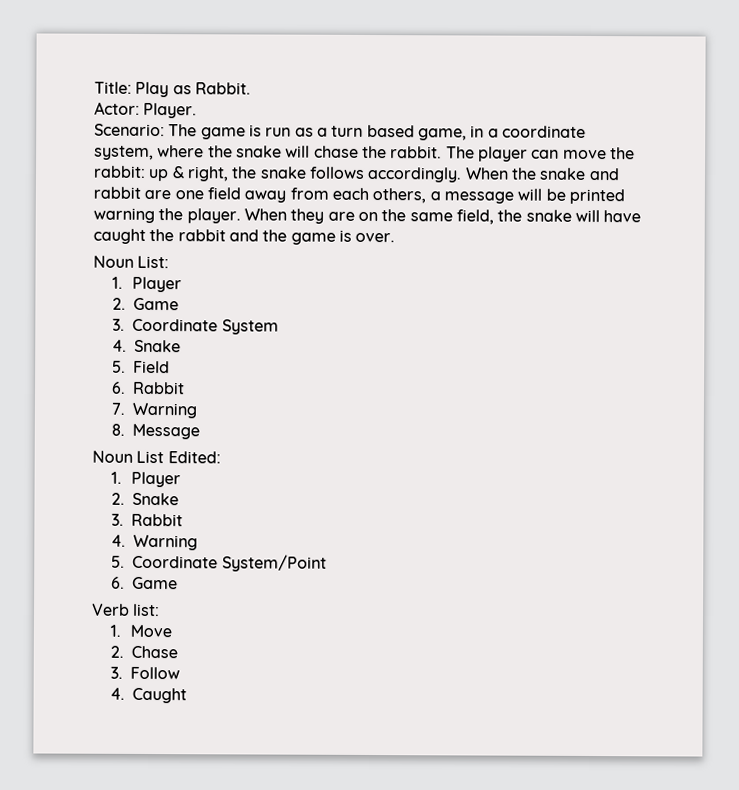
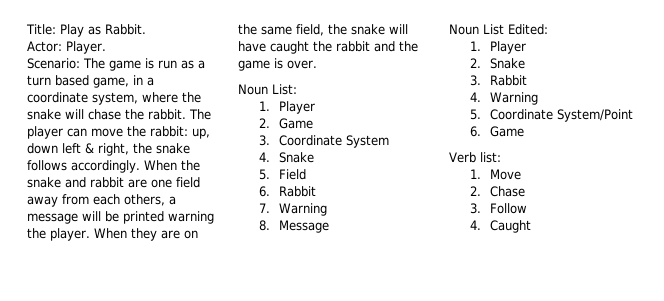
- The player can move the rabbit: up & right, the snake follows accordingly.
+ The player can move the rabbit: up, down left & right, the snake follows accordingly.

